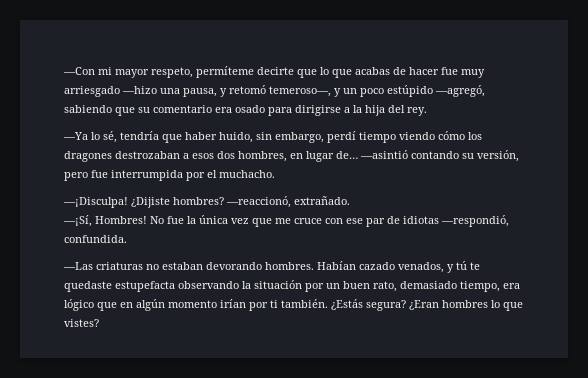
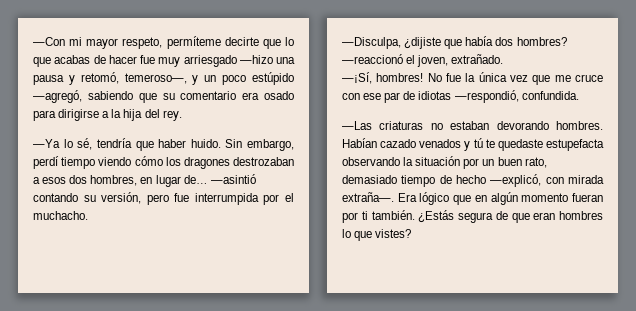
- —Con mi mayor respeto, permíteme decirte que lo que acabas de hacer fue muy arriesgado —hizo una pausa, y retomó temeroso—, y un poco estúpido —agregó, sabiendo que su comentario era osado para dirigirse a la hija del rey.
+ —Con mi mayor respeto, permíteme decirte que lo que acabas de hacer fue muy arriesgado —hizo una pausa y retomó, temeroso—, y un poco estúpido —agregó, sabiendo que su comentario era osado para dirigirse a la hija del rey.
- —Ya lo sé, tendría que haber huido, sin embargo, perdí tiempo viendo cómo los dragones destrozaban a esos dos hombres, en lugar de…
+ —Ya lo sé, tendría que haber huido. Sin embargo, perdí tiempo viendo cómo los dragones destrozaban a esos dos hombres, en lugar de…
- —¡Disculpa! ¿Dijiste hombres? —reaccionó, extrañado.
+ —Disculpa, ¿dijiste que había dos hombres? —reaccionó el joven, extrañado.
- —¡Sí, Hombres!
+ —¡Sí, hombres!
- Habían cazado venados, y tú te quedaste estupefacta observando la situación por un buen rato, demasiado tiempo, era lógico que en algún momento irían por ti también.
+ Habían cazado venados y tú te quedaste estupefacta observando la situación por un buen rato, demasiado tiempo de hecho —explicó, con mirada extraña—. Era lógico que en algún momento fueran por ti también.
- ¿Estás segura? ¿Eran hombres lo que vistes?
+ ¿Estás segura de que eran hombres lo que vistes?

